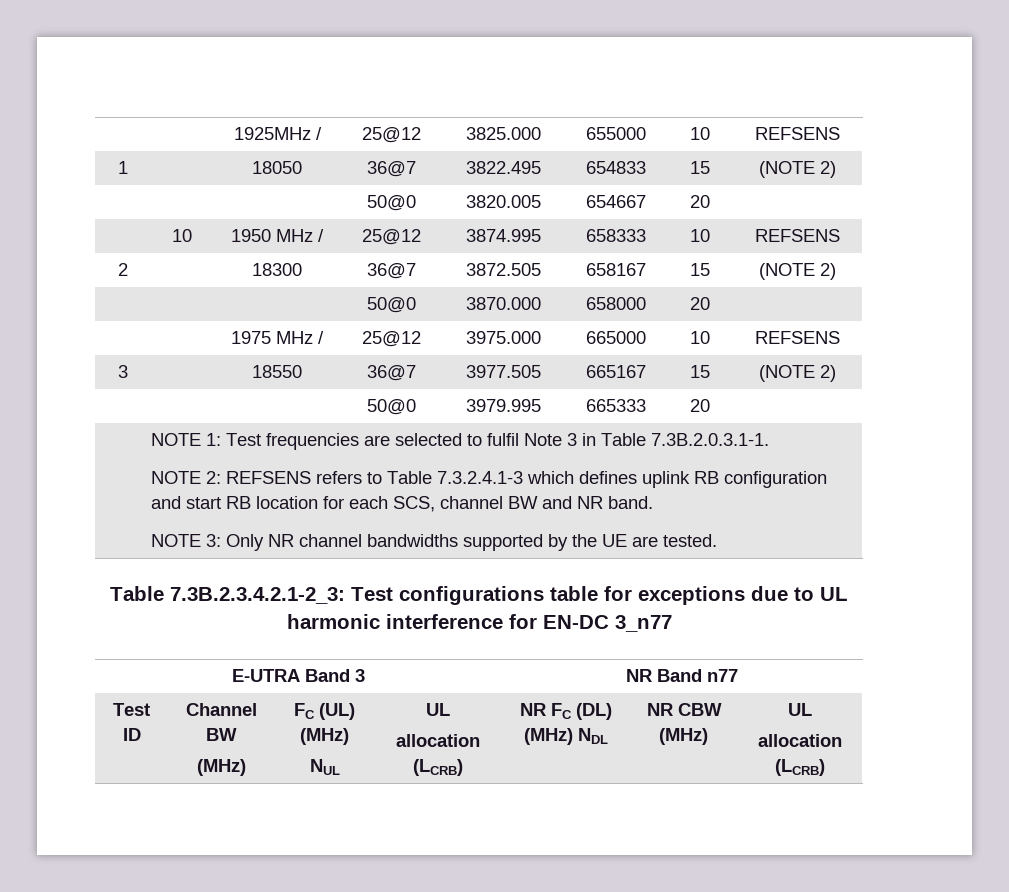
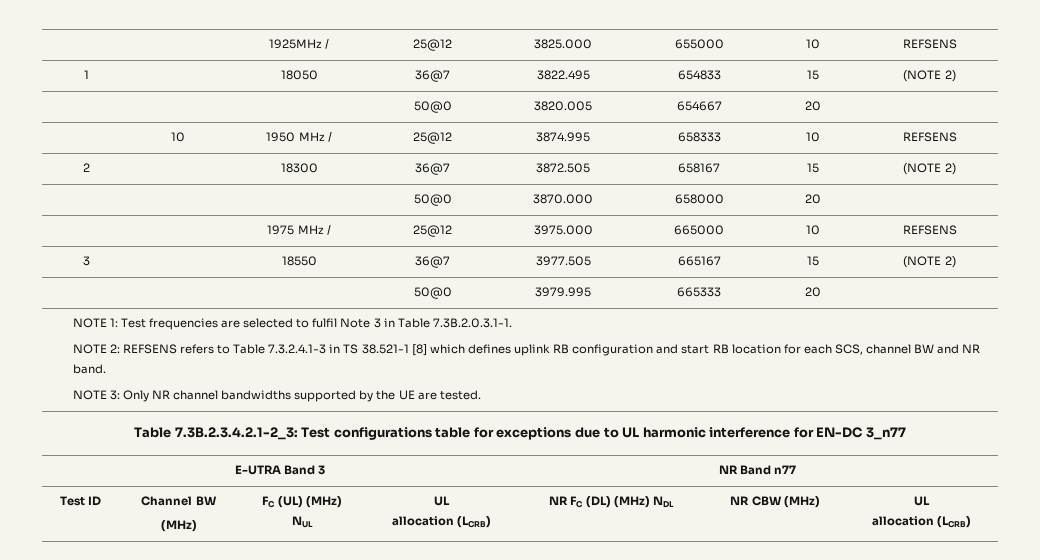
- NOTE 2: REFSENS refers to Table 7.3.2.4.1-3 which defines uplink RB configuration and start RB location for each SCS, channel BW and NR band.
+ NOTE 2: REFSENS refers to Table 7.3.2.4.1-3 in TS 38.521-1 [8] which defines uplink RB configuration and start RB location for each SCS, channel BW and NR band.

